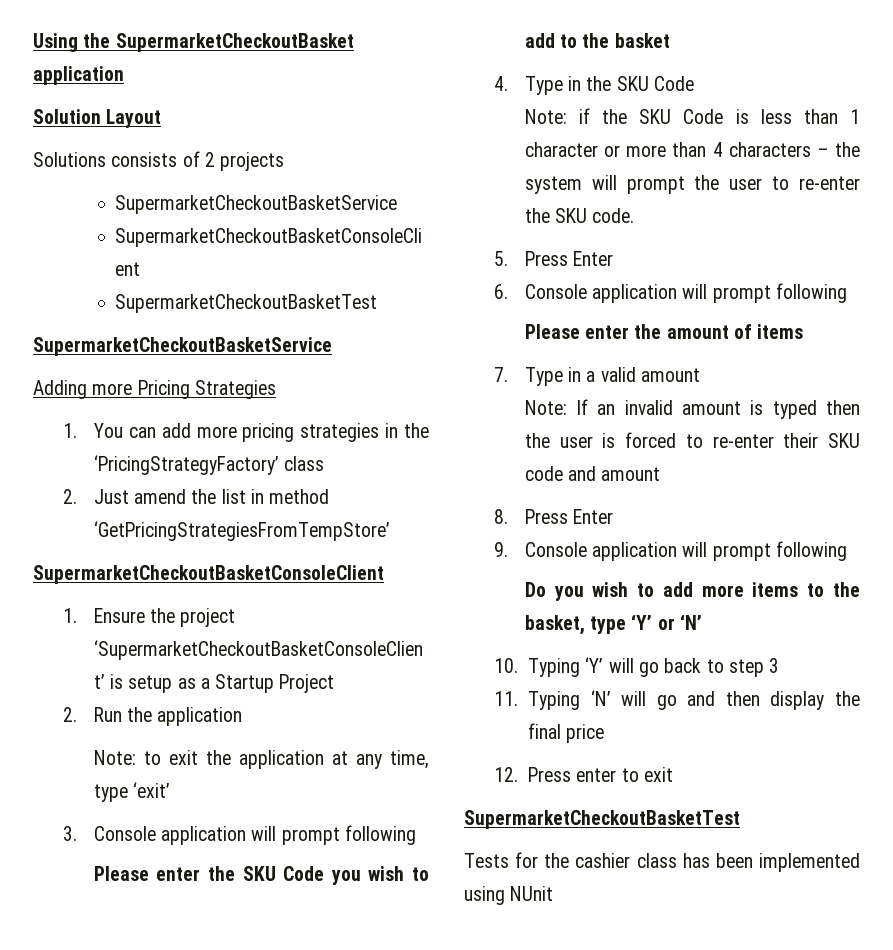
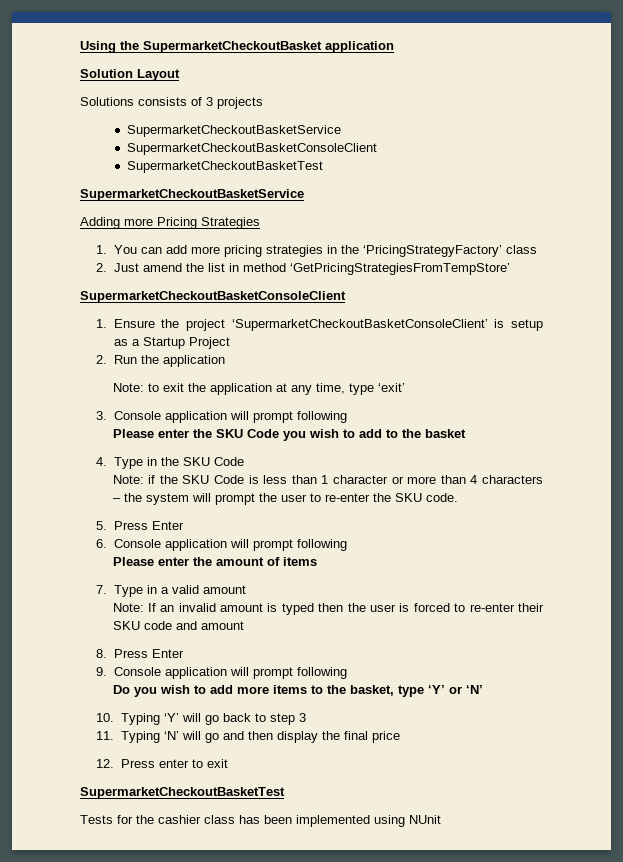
- Solutions consists of 2 projects
+ Solutions consists of 3 projects

